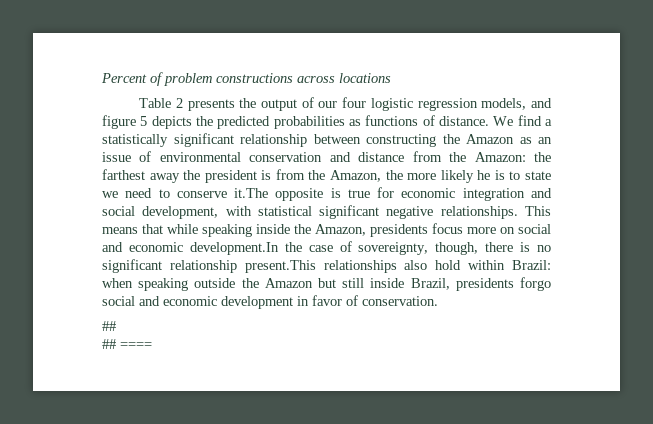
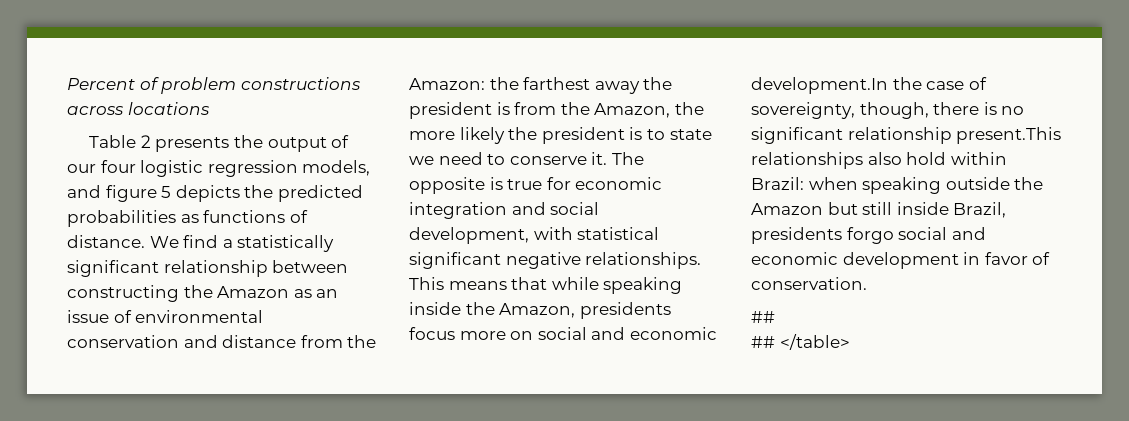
- We find a statistically significant relationship between constructing the Amazon as an issue of environmental conservation and distance from the Amazon: the farthest away the president is from the Amazon, the more likely he is to state we need to conserve it.The opposite is true for economic integration and social development, with statistical significant negative relationships.
+ We find a statistically significant relationship between constructing the Amazon as an issue of environmental conservation and distance from the Amazon: the farthest away the president is from the Amazon, the more likely the president is to state we need to conserve it. The opposite is true for economic integration and social development, with statistical significant negative relationships.
- ## ====
+ ## </table>

